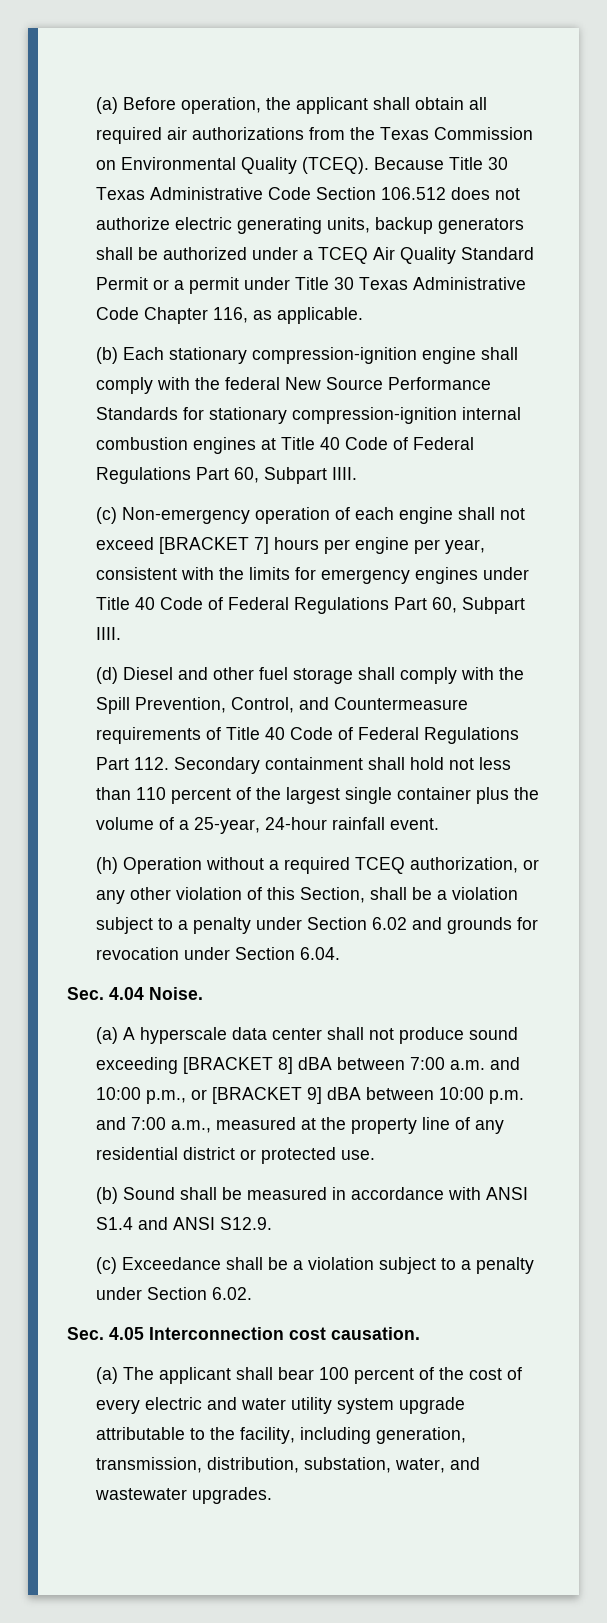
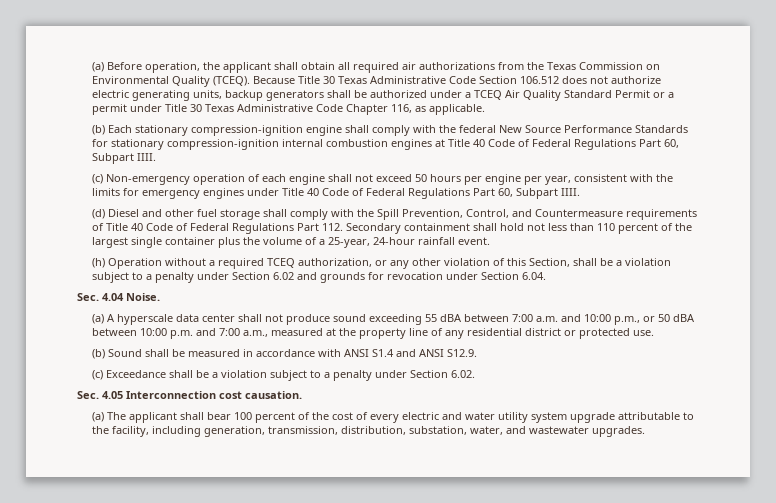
- (c) Non-emergency operation of each engine shall not exceed [BRACKET 7] hours per engine per year, consistent with the limits for emergency engines under Title 40 Code of Federal Regulations Part 60, Subpart IIII.
+ (c) Non-emergency operation of each engine shall not exceed 50 hours per engine per year, consistent with the limits for emergency engines under Title 40 Code of Federal Regulations Part 60, Subpart IIII.
- (a) A hyperscale data center shall not produce sound exceeding [BRACKET 8] dBA between 7:00 a.m. and 10:00 p.m., or [BRACKET 9] dBA between 10:00 p.m. and 7:00 a.m., measured at the property line of any residential district or protected use.
+ (a) A hyperscale data center shall not produce sound exceeding 55 dBA between 7:00 a.m. and 10:00 p.m., or 50 dBA between 10:00 p.m. and 7:00 a.m., measured at the property line of any residential district or protected use.

